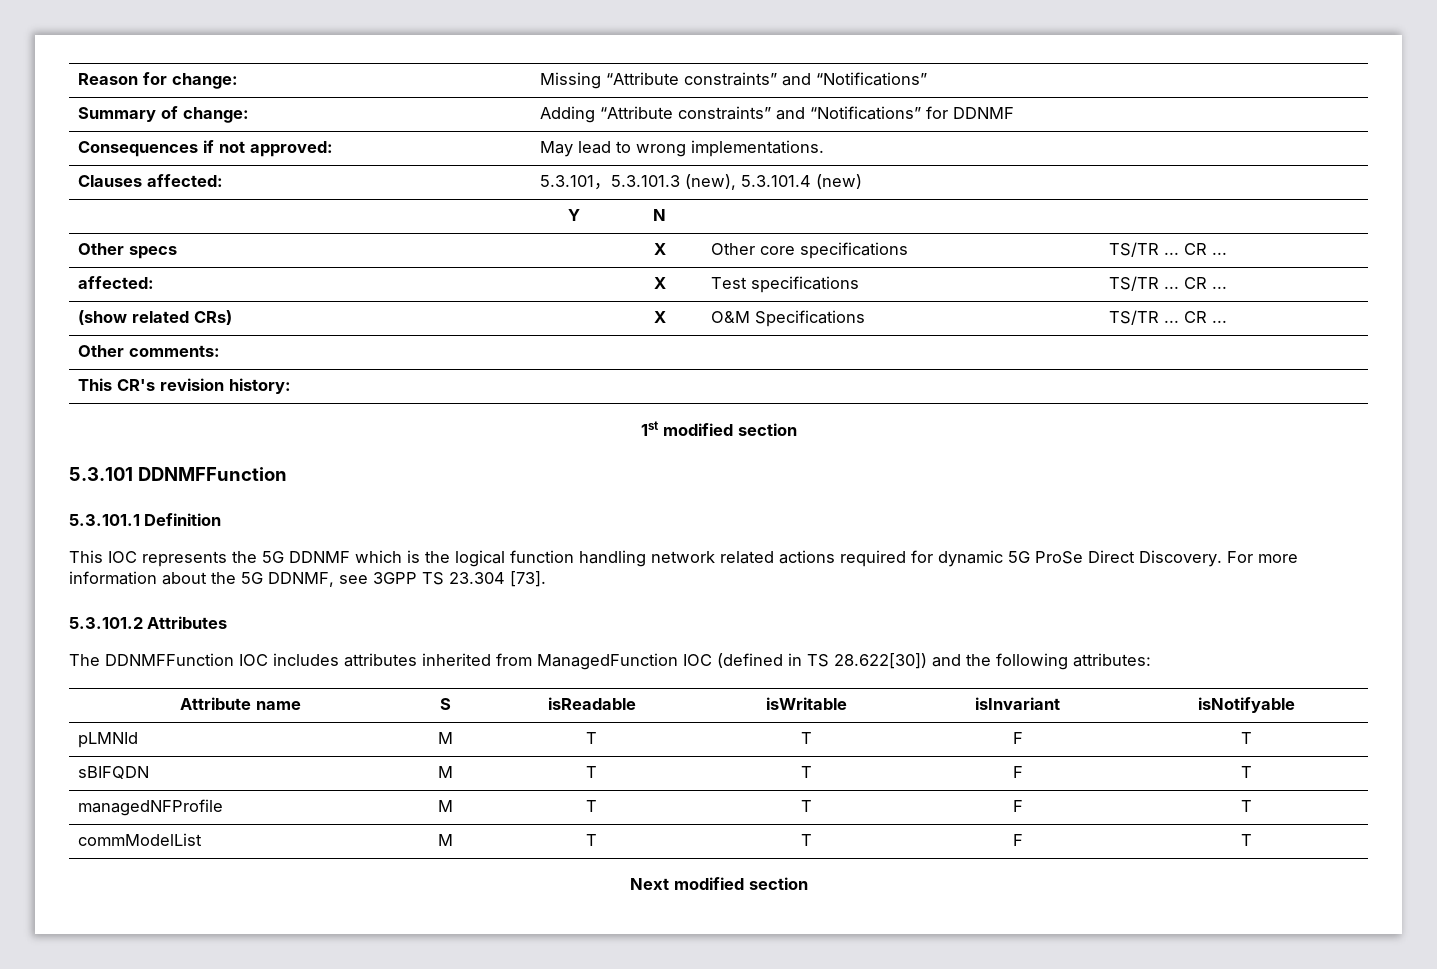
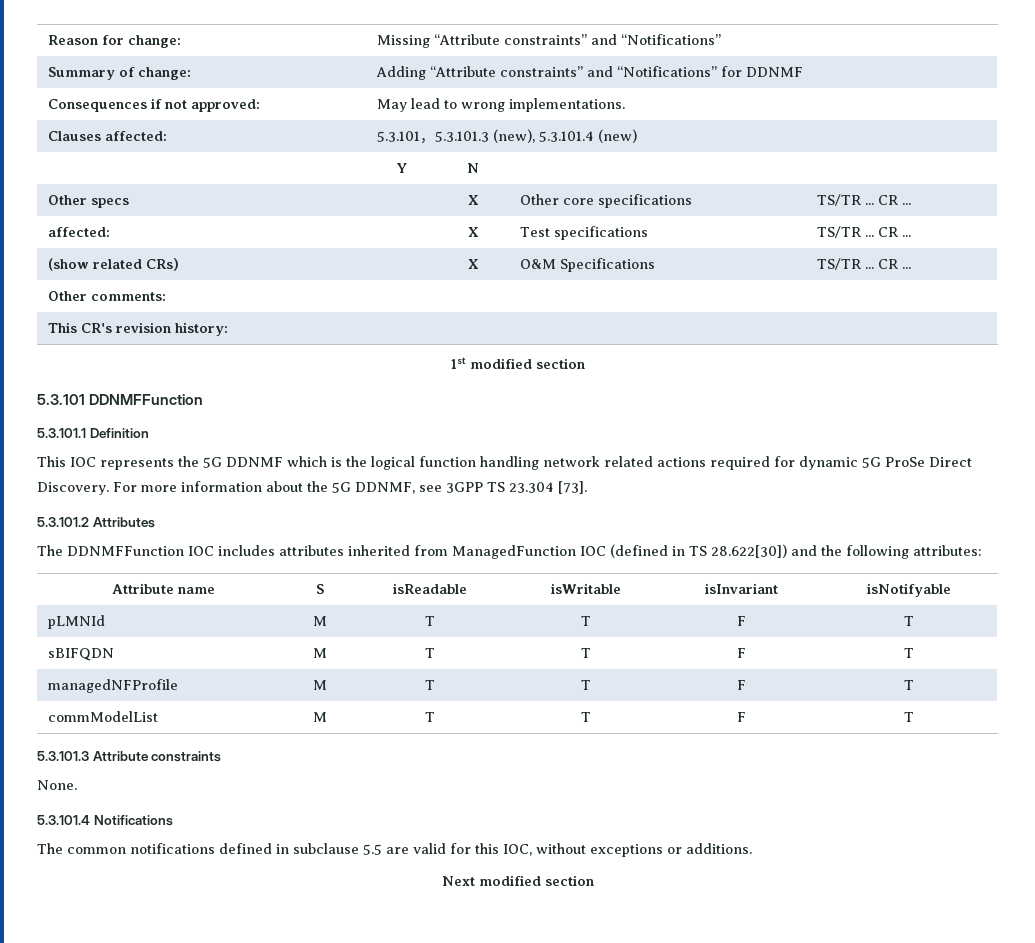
+ 5.3.101.3 Attribute constraints
+ None.
+ 5.3.101.4 Notifications
+ The common notifications defined in subclause 5.5 are valid for this IOC, without exceptions or additions.

